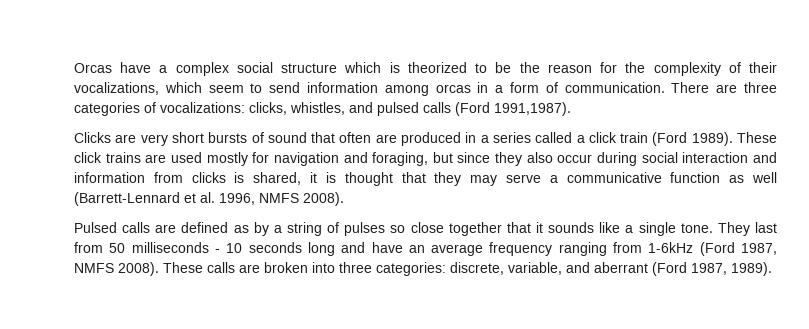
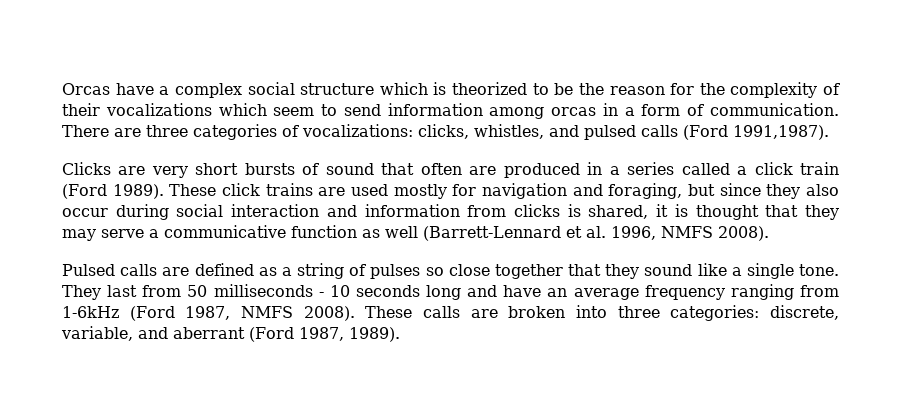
- Orcas have a complex social structure which is theorized to be the reason for the complexity of their vocalizations, which seem to send information among orcas in a form of communication.
+ Orcas have a complex social structure which is theorized to be the reason for the complexity of their vocalizations which seem to send information among orcas in a form of communication.
- Pulsed calls are defined as by a string of pulses so close together that it sounds like a single tone.
+ Pulsed calls are defined as a string of pulses so close together that they sound like a single tone.

